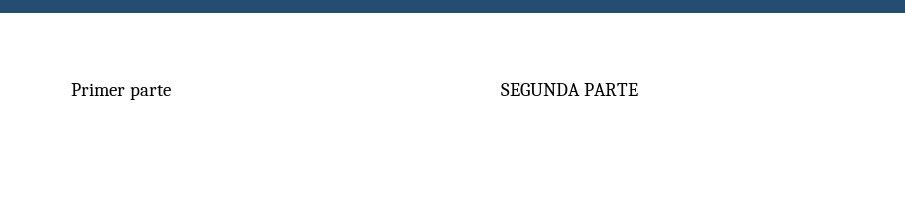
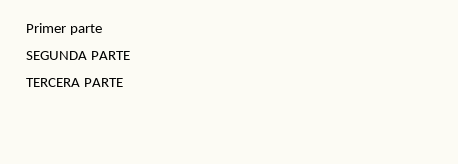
+ TERCERA PARTE

